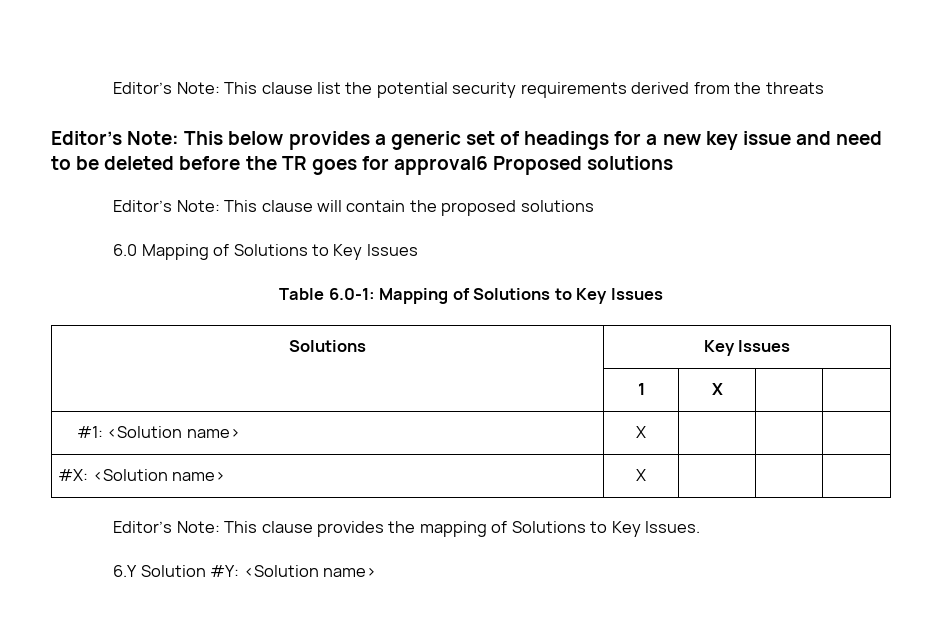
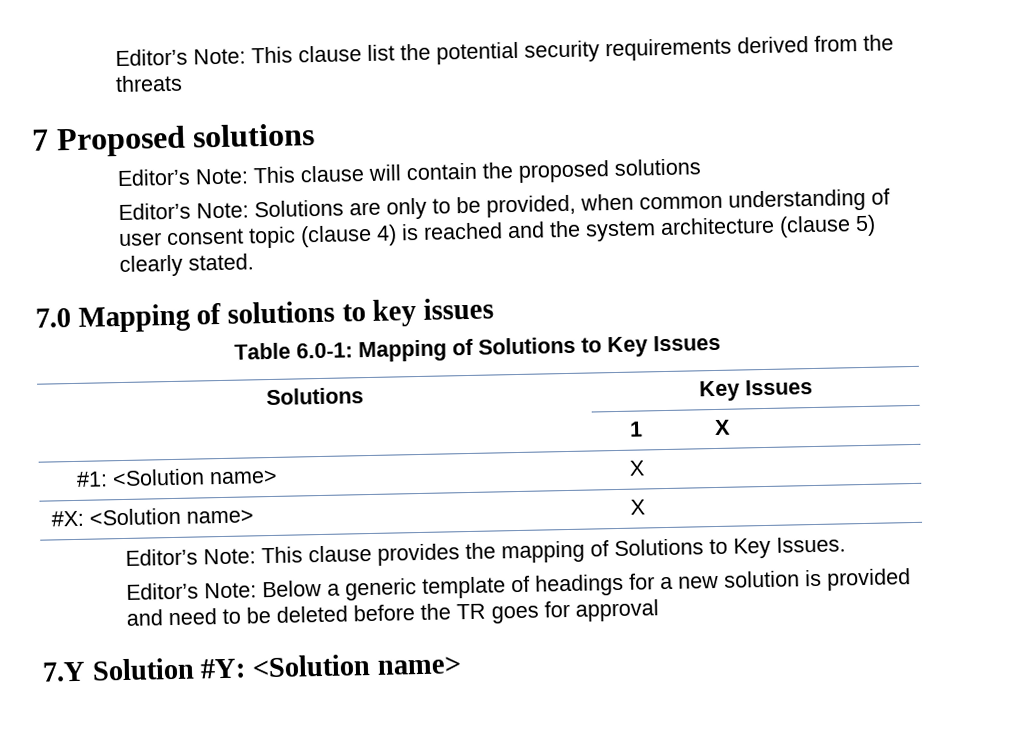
- Editor’s Note: This below provides a generic set of headings for a new key issue and need to be deleted before the TR goes for approval6 Proposed solutions
+ 7 Proposed solutions
- 6.0 Mapping of Solutions to Key Issues
+ Editor’s Note: Solutions are only to be provided, when common understanding of user consent topic (clause 4) is reached and the system architecture (clause 5) clearly stated.
+ 7.0 Mapping of solutions to key issues
- 6.Y Solution #Y: <Solution name>
+ Editor’s Note: Below a generic template of headings for a new solution is provided and need to be deleted before the TR goes for approval
+ 7.Y Solution #Y: <Solution name>

